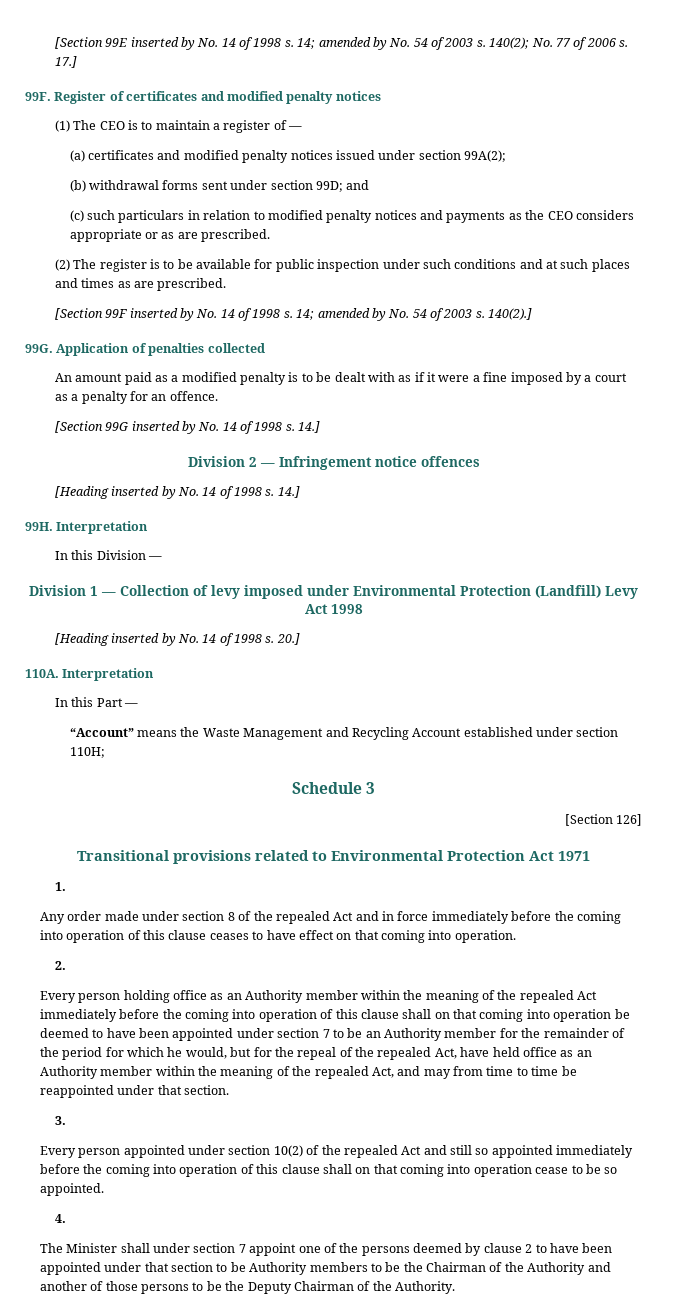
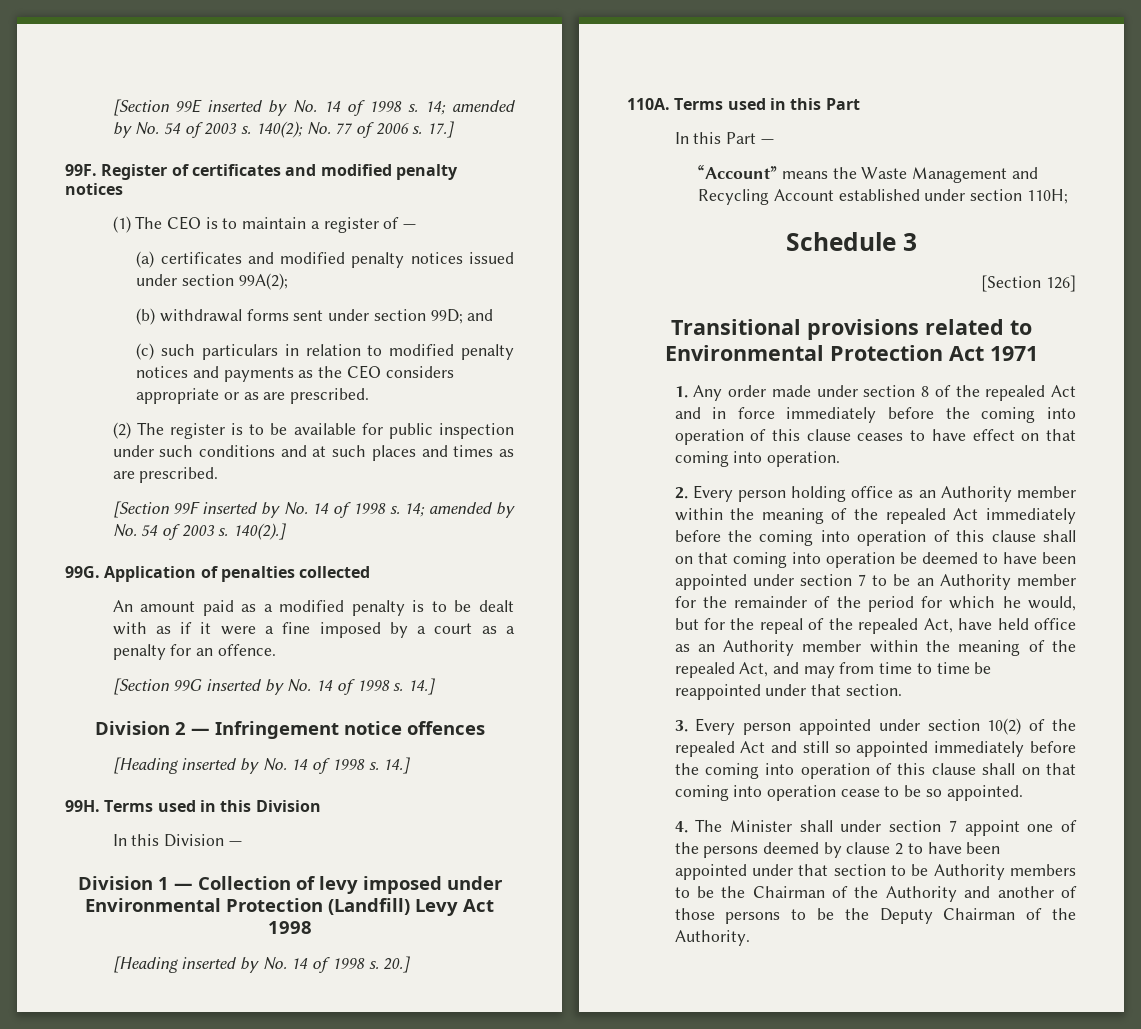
- 99H. Interpretation
+ 99H. Terms used in this Division
- 110A. Interpretation
+ 110A. Terms used in this Part
- 1.
- Any order made under section 8 of the repealed Act and in force immediately before the coming into operation of this clause ceases to have effect on that coming into operation.
+ 1. Any order made under section 8 of the repealed Act and in force immediately before the coming into operation of this clause ceases to have effect on that coming into operation.
- 2.
- Every person holding office as an Authority member within the meaning of the repealed Act immediately before the coming into operation of this clause shall on that coming into operation be deemed to have been appointed under section 7 to be an Authority member for the remainder of the period for which he would, but for the repeal of the repealed Act, have held office as an Authority member within the meaning of the repealed Act, and may from time to time be reappointed under that section.
+ 2. Every person holding office as an Authority member within the meaning of the repealed Act immediately before the coming into operation of this clause shall on that coming into operation be deemed to have been appointed under section 7 to be an Authority member for the remainder of the period for which he would, but for the repeal of the repealed Act, have held office as an Authority member within the meaning of the repealed Act, and may from time to time be reappointed under that section.
- 3.
- Every person appointed under section 10(2) of the repealed Act and still so appointed immediately before the coming into operation of this clause shall on that coming into operation cease to be so appointed.
+ 3. Every person appointed under section 10(2) of the repealed Act and still so appointed immediately before the coming into operation of this clause shall on that coming into operation cease to be so appointed.
- 4.
- The Minister shall under section 7 appoint one of the persons deemed by clause 2 to have been appointed under that section to be Authority members to be the Chairman of the Authority and another of those persons to be the Deputy Chairman of the Authority.
+ 4. The Minister shall under section 7 appoint one of the persons deemed by clause 2 to have been appointed under that section to be Authority members to be the Chairman of the Authority and another of those persons to be the Deputy Chairman of the Authority.

